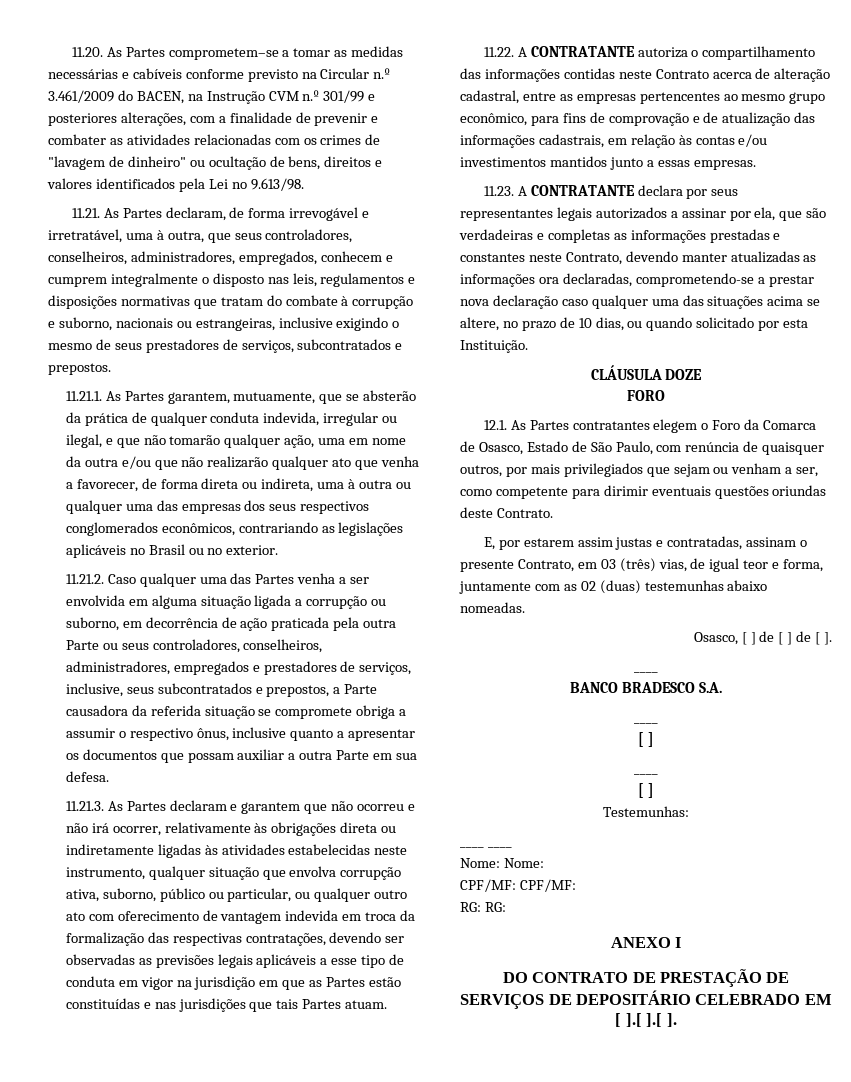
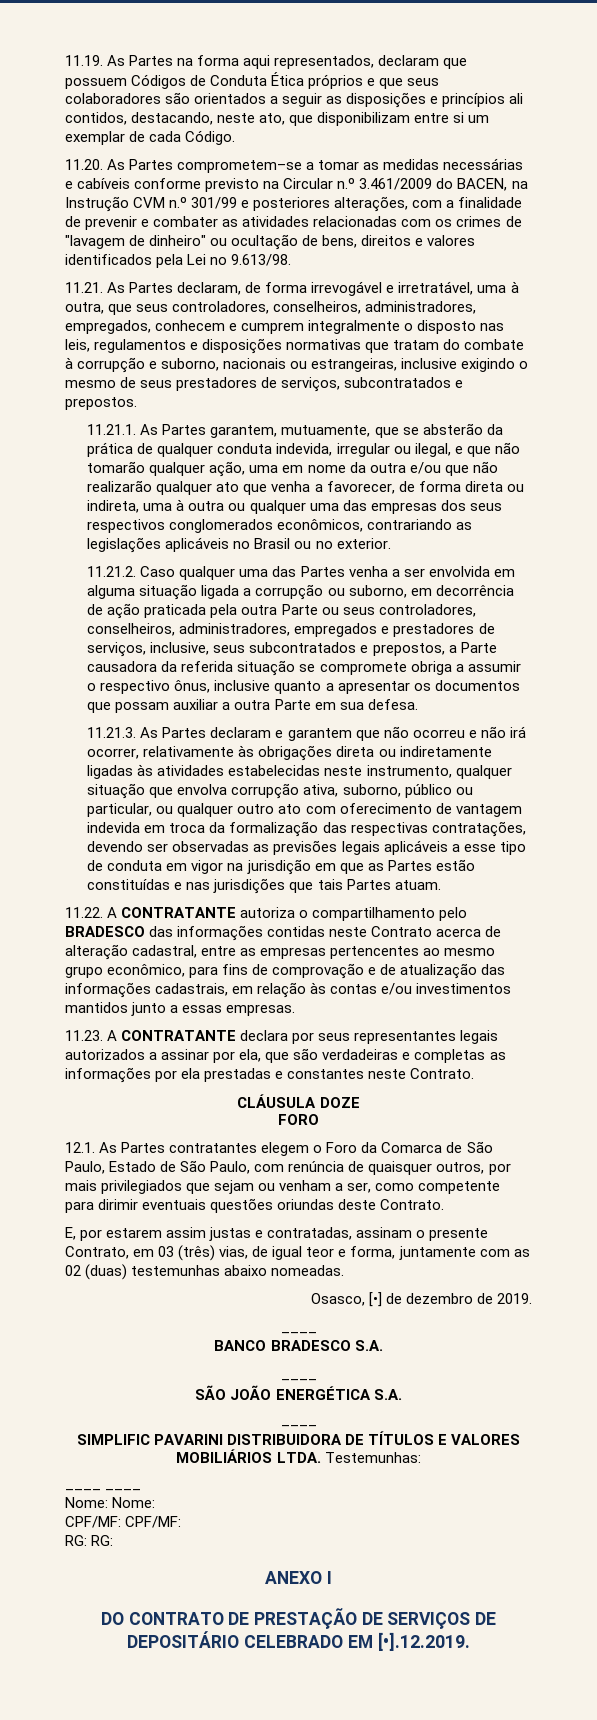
+ 11.19. As Partes na forma aqui representados, declaram que possuem Códigos de Conduta Ética próprios e que seus colaboradores são orientados a seguir as disposições e princípios ali contidos, destacando, neste ato, que disponibilizam entre si um exemplar de cada Código.
- 11.22. A CONTRATANTE autoriza o compartilhamento das informações contidas neste Contrato acerca de alteração cadastral, entre as empresas pertencentes ao mesmo grupo econômico, para fins de comprovação e de atualização das informações cadastrais, em relação às contas e/ou investimentos mantidos junto a essas empresas.
+ 11.22. A CONTRATANTE autoriza o compartilhamento pelo BRADESCO das informações contidas neste Contrato acerca de alteração cadastral, entre as empresas pertencentes ao mesmo grupo econômico, para fins de comprovação e de atualização das informações cadastrais, em relação às contas e/ou investimentos mantidos junto a essas empresas.
- 11.23. A CONTRATANTE declara por seus representantes legais autorizados a assinar por ela, que são verdadeiras e completas as informações prestadas e constantes neste Contrato, devendo manter atualizadas as informações ora declaradas, comprometendo-se a prestar nova declaração caso qualquer uma das situações acima se altere, no prazo de 10 dias, ou quando solicitado por esta Instituição.
+ 11.23. A CONTRATANTE declara por seus representantes legais autorizados a assinar por ela, que são verdadeiras e completas as informações por ela prestadas e constantes neste Contrato.
- 12.1. As Partes contratantes elegem o Foro da Comarca de Osasco, Estado de São Paulo, com renúncia de quaisquer outros, por mais privilegiados que sejam ou venham a ser, como competente para dirimir eventuais questões oriundas deste Contrato.
+ 12.1. As Partes contratantes elegem o Foro da Comarca de São Paulo, Estado de São Paulo, com renúncia de quaisquer outros, por mais privilegiados que sejam ou venham a ser, como competente para dirimir eventuais questões oriundas deste Contrato.
- Osasco, [ ] de [ ] de [ ].
+ Osasco, [•] de dezembro de 2019.
  BANCO BRADESCO S.A.
  ____
- [ ]
+ SÃO JOÃO ENERGÉTICA S.A.
  ____
- [ ]
- Testemunhas:
+ SIMPLIFIC PAVARINI DISTRIBUIDORA DE TÍTULOS E VALORES MOBILIÁRIOS LTDA. Testemunhas:
- DO CONTRATO DE PRESTAÇÃO DE SERVIÇOS DE DEPOSITÁRIO CELEBRADO EM [ ].[ ].[ ].
+ DO CONTRATO DE PRESTAÇÃO DE SERVIÇOS DE DEPOSITÁRIO CELEBRADO EM [•].12.2019.

